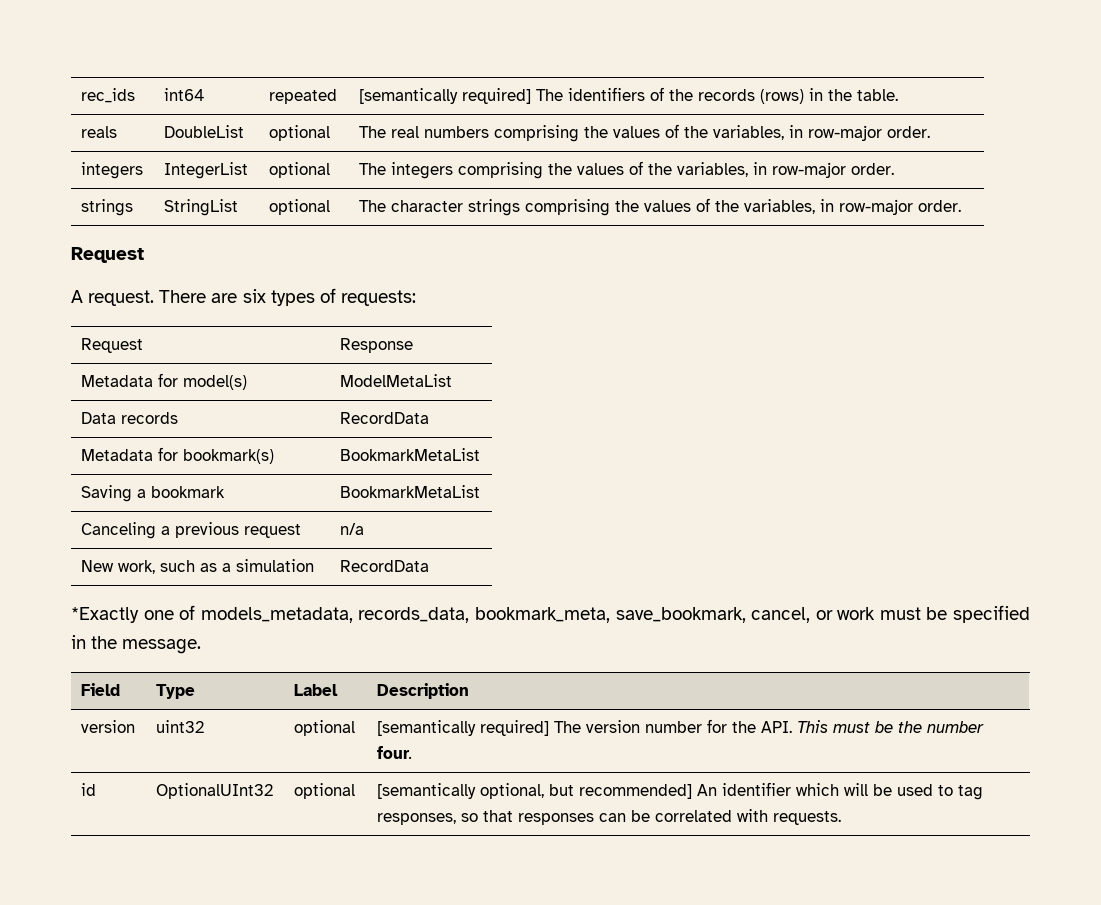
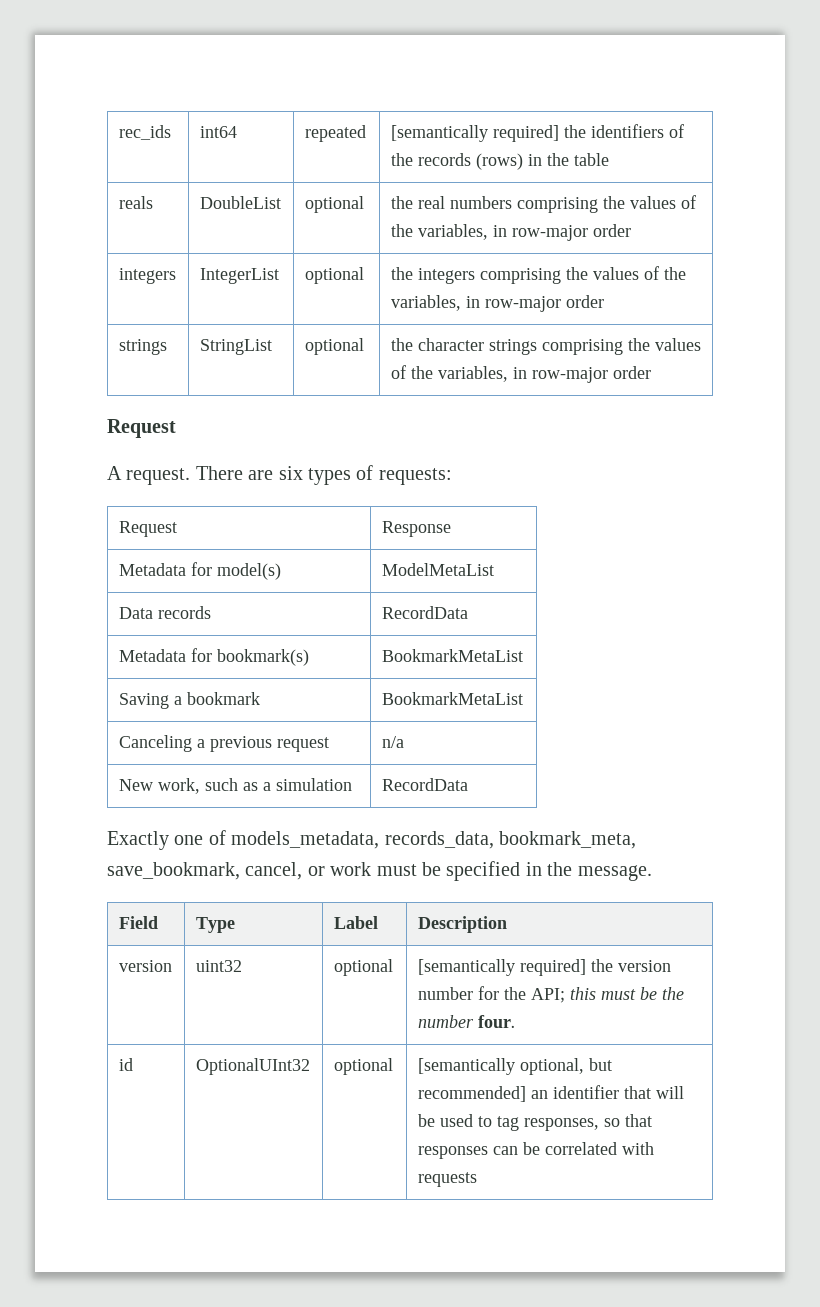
- rec_ids | int64 | repeated | [semantically required] The identifiers of the records (rows) in the table.
+ rec_ids | int64 | repeated | [semantically required] the identifiers of the records (rows) in the table
- reals | DoubleList | optional | The real numbers comprising the values of the variables, in row-major order.
+ reals | DoubleList | optional | the real numbers comprising the values of the variables, in row-major order
- integers | IntegerList | optional | The integers comprising the values of the variables, in row-major order.
+ integers | IntegerList | optional | the integers comprising the values of the variables, in row-major order
- strings | StringList | optional | The character strings comprising the values of the variables, in row-major order.
+ strings | StringList | optional | the character strings comprising the values of the variables, in row-major order
- *Exactly one of models_metadata, records_data, bookmark_meta, save_bookmark, cancel, or work must be specified in the message.
+ Exactly one of models_metadata, records_data, bookmark_meta, save_bookmark, cancel, or work must be specified in the message.
- version | uint32 | optional | [semantically required] The version number for the API. This must be the number four.
+ version | uint32 | optional | [semantically required] the version number for the API; this must be the number four.
- id | OptionalUInt32 | optional | [semantically optional, but recommended] An identifier which will be used to tag responses, so that responses can be correlated with requests.
+ id | OptionalUInt32 | optional | [semantically optional, but recommended] an identifier that will be used to tag responses, so that responses can be correlated with requests

